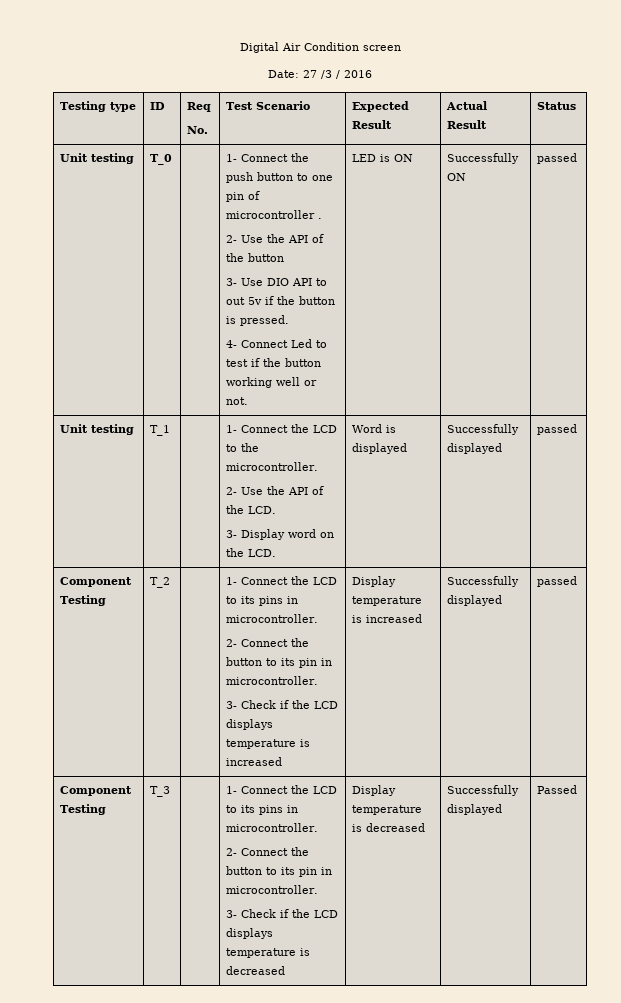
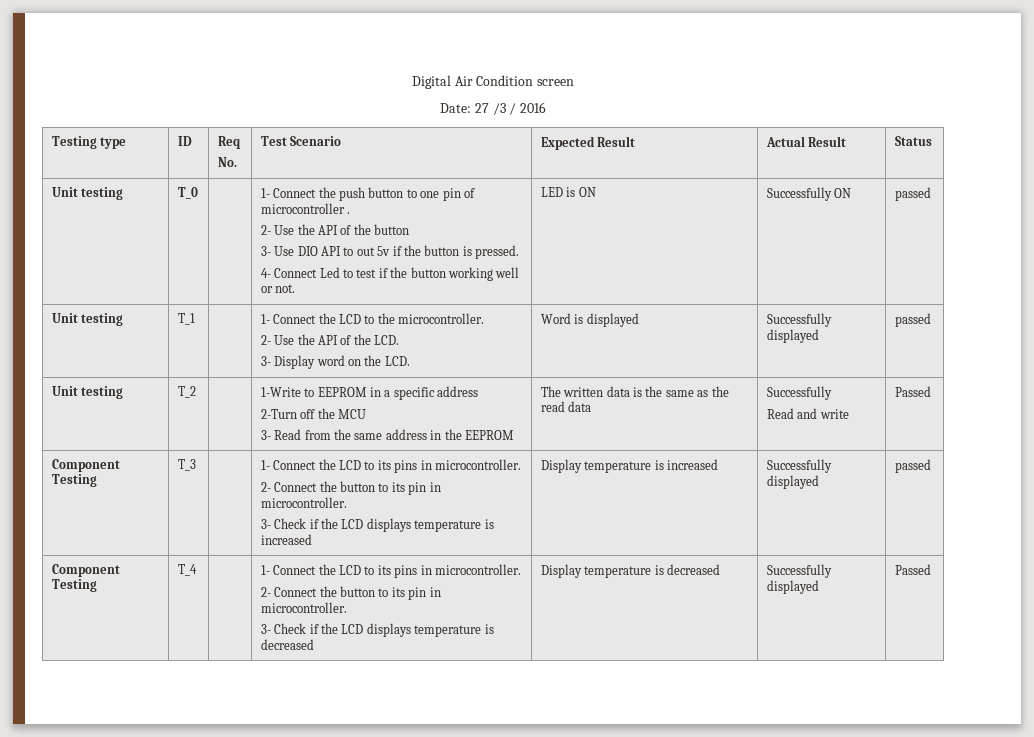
- Component Testing | T_2 | | 1- Connect the LCD to its pins in microcontroller.
+ Unit testing | T_2 | | 1-Write to EEPROM in a specific address
+ 2-Turn off the MCU
+ 3- Read from the same address in the EEPROM | The written data is the same as the read data | Successfully
+ Read and write | Passed
+ Component Testing | T_3 | | 1- Connect the LCD to its pins in microcontroller.
- Component Testing | T_3 | | 1- Connect the LCD to its pins in microcontroller.
+ Component Testing | T_4 | | 1- Connect the LCD to its pins in microcontroller.

